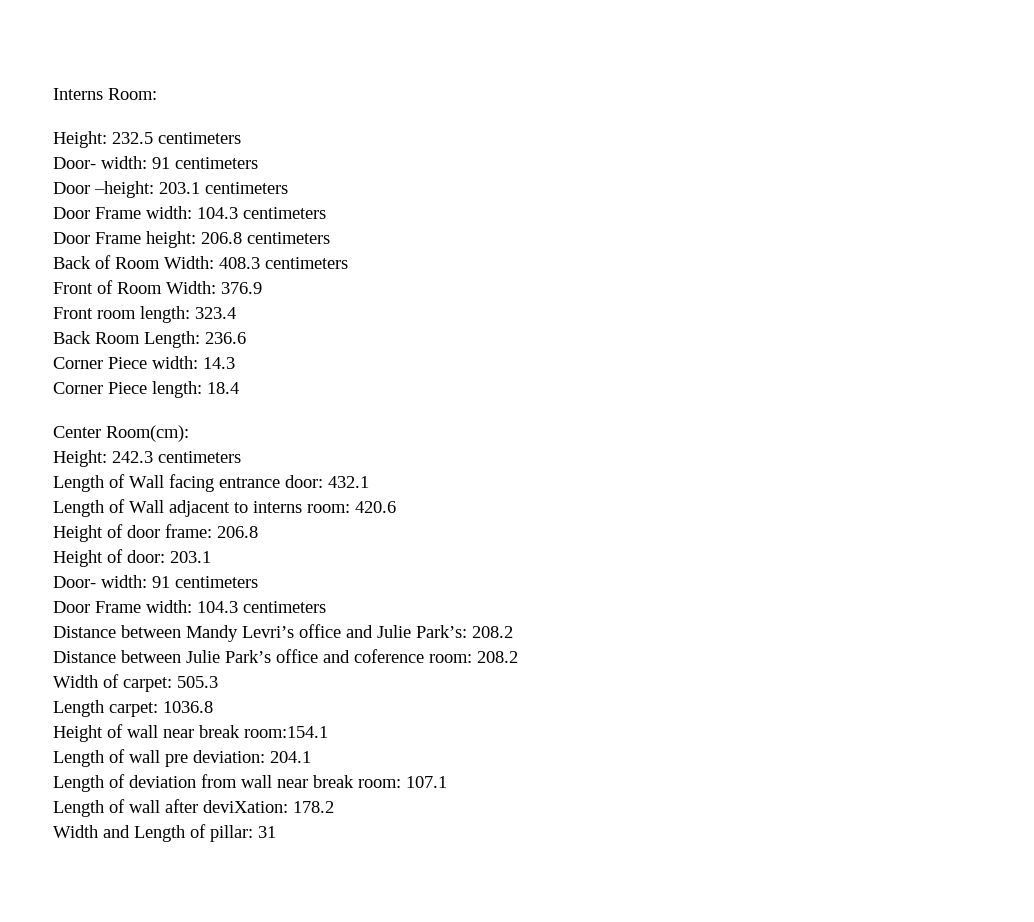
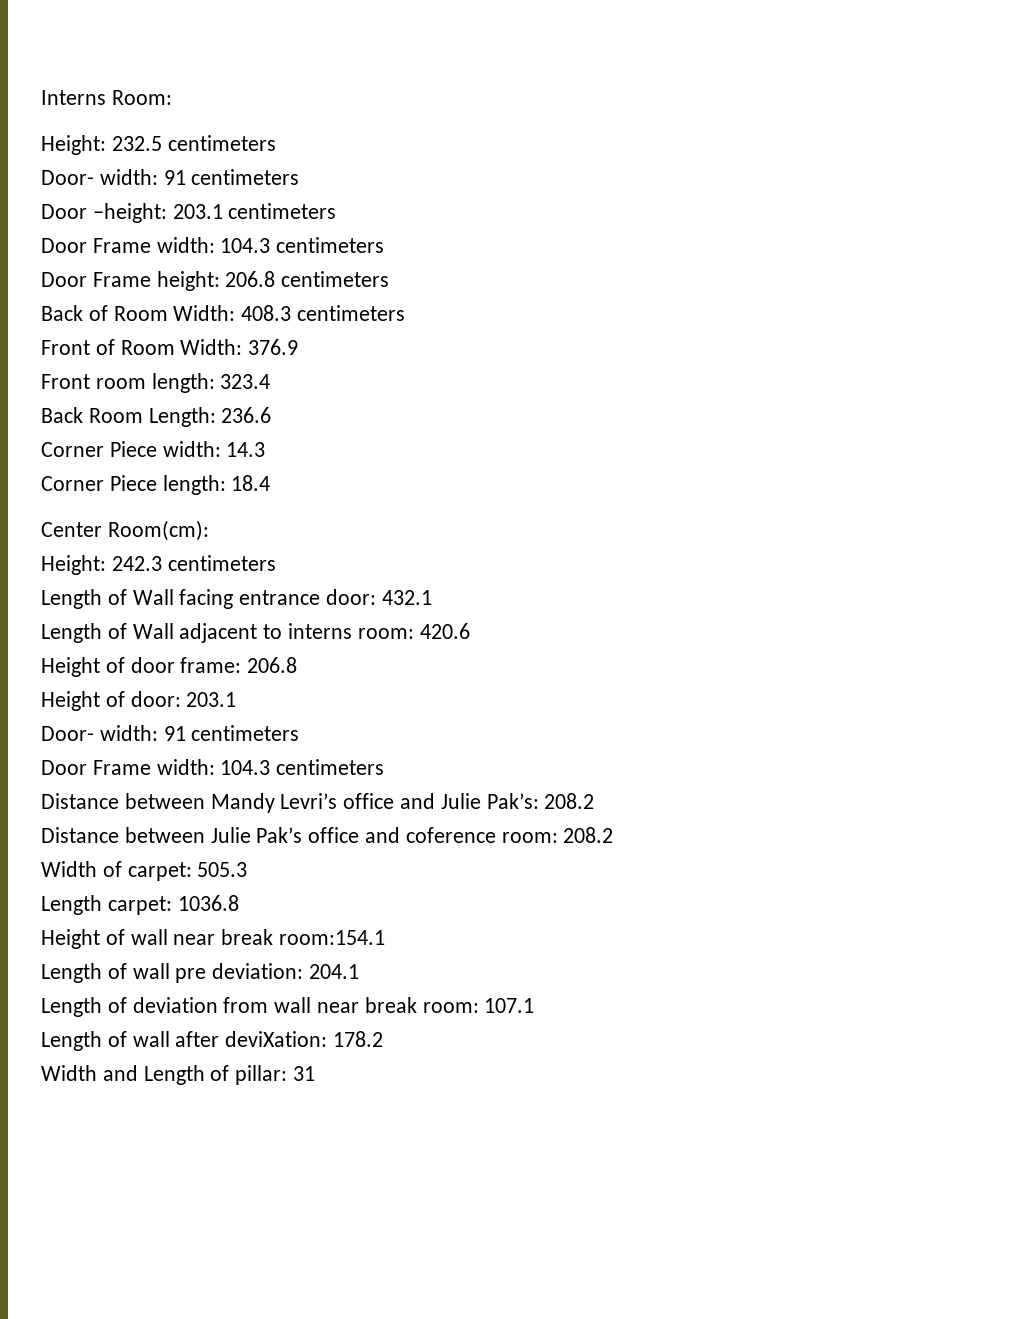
- Distance between Mandy Levri’s office and Julie Park’s: 208.2
+ Distance between Mandy Levri’s office and Julie Pak’s: 208.2
- Distance between Julie Park’s office and coference room: 208.2
+ Distance between Julie Pak’s office and coference room: 208.2

